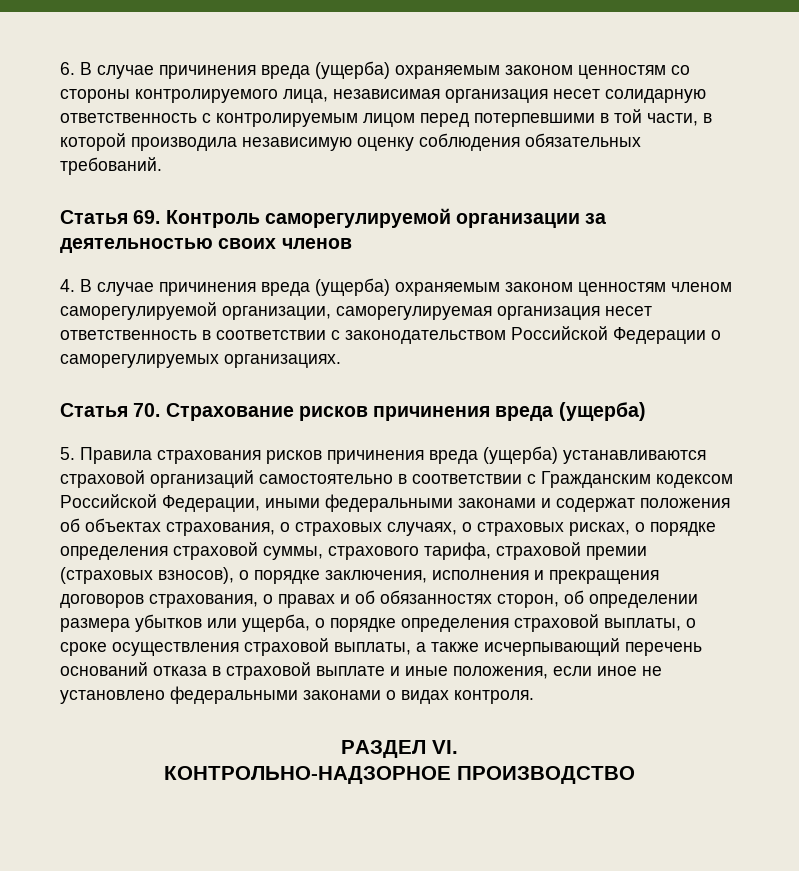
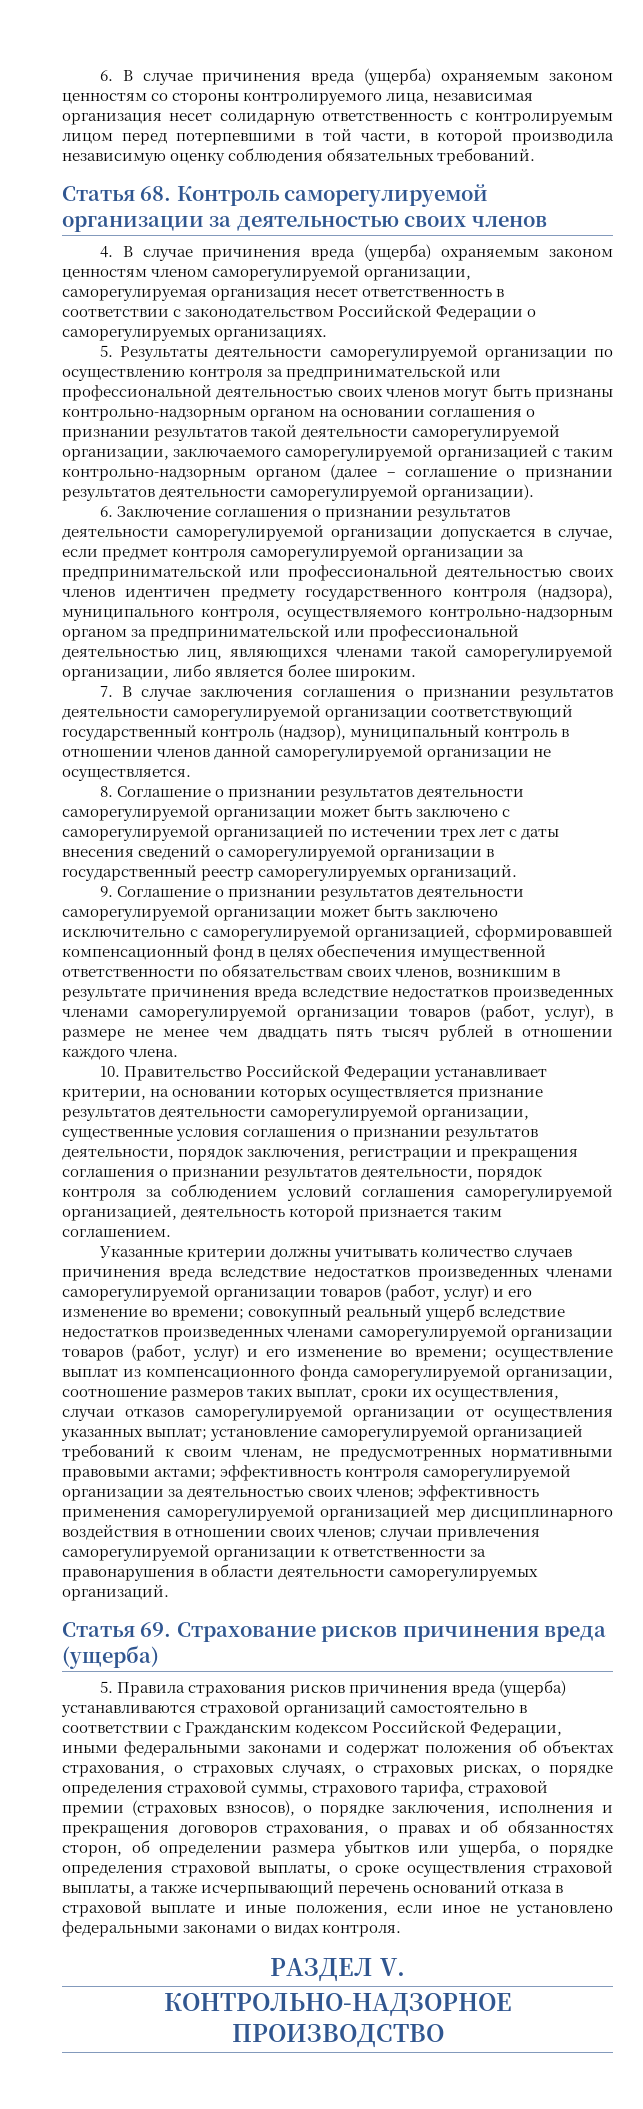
- Статья 69. Контроль саморегулируемой организации за деятельностью своих членов
+ Статья 68. Контроль саморегулируемой организации за деятельностью своих членов
- Статья 70. Страхование рисков причинения вреда (ущерба)
+ 5. Результаты деятельности саморегулируемой организации по осуществлению контроля за предпринимательской или профессиональной деятельностью своих членов могут быть признаны контрольно-надзорным органом на основании соглашения о признании результатов такой деятельности саморегулируемой организации, заключаемого саморегулируемой организацией с таким контрольно-надзорным органом (далее – соглашение о признании результатов деятельности саморегулируемой организации).
+ 6. Заключение соглашения о признании результатов деятельности саморегулируемой организации допускается в случае, если предмет контроля саморегулируемой организации за предпринимательской или профессиональной деятельностью своих членов идентичен предмету государственного контроля (надзора), муниципального контроля, осуществляемого контрольно-надзорным органом за предпринимательской или профессиональной деятельностью лиц, являющихся членами такой саморегулируемой организации, либо является более широким.
+ 7. В случае заключения соглашения о признании результатов деятельности саморегулируемой организации соответствующий государственный контроль (надзор), муниципальный контроль в отношении членов данной саморегулируемой организации не осуществляется.
+ 8. Соглашение о признании результатов деятельности саморегулируемой организации может быть заключено с саморегулируемой организацией по истечении трех лет с даты внесения сведений о саморегулируемой организации в государственный реестр саморегулируемых организаций.
+ 9. Соглашение о признании результатов деятельности саморегулируемой организации может быть заключено исключительно с саморегулируемой организацией, сформировавшей компенсационный фонд в целях обеспечения имущественной ответственности по обязательствам своих членов, возникшим в результате причинения вреда вследствие недостатков произведенных членами саморегулируемой организации товаров (работ, услуг), в размере не менее чем двадцать пять тысяч рублей в отношении каждого члена.
+ 10. Правительство Российской Федерации устанавливает критерии, на основании которых осуществляется признание результатов деятельности саморегулируемой организации, существенные условия соглашения о признании результатов деятельности, порядок заключения, регистрации и прекращения соглашения о признании результатов деятельности, порядок контроля за соблюдением условий соглашения саморегулируемой организацией, деятельность которой признается таким соглашением.
+ Указанные критерии должны учитывать количество случаев причинения вреда вследствие недостатков произведенных членами саморегулируемой организации товаров (работ, услуг) и его изменение во времени; совокупный реальный ущерб вследствие недостатков произведенных членами саморегулируемой организации товаров (работ, услуг) и его изменение во времени; осуществление выплат из компенсационного фонда саморегулируемой организации, соотношение размеров таких выплат, сроки их осуществления, случаи отказов саморегулируемой организации от осуществления указанных выплат; установление саморегулируемой организацией требований к своим членам, не предусмотренных нормативными правовыми актами; эффективность контроля саморегулируемой организации за деятельностью своих членов; эффективность применения саморегулируемой организацией мер дисциплинарного воздействия в отношении своих членов; случаи привлечения саморегулируемой организации к ответственности за правонарушения в области деятельности саморегулируемых организаций.
+ Статья 69. Страхование рисков причинения вреда (ущерба)
- РАЗДЕЛ VI.
+ РАЗДЕЛ V.

